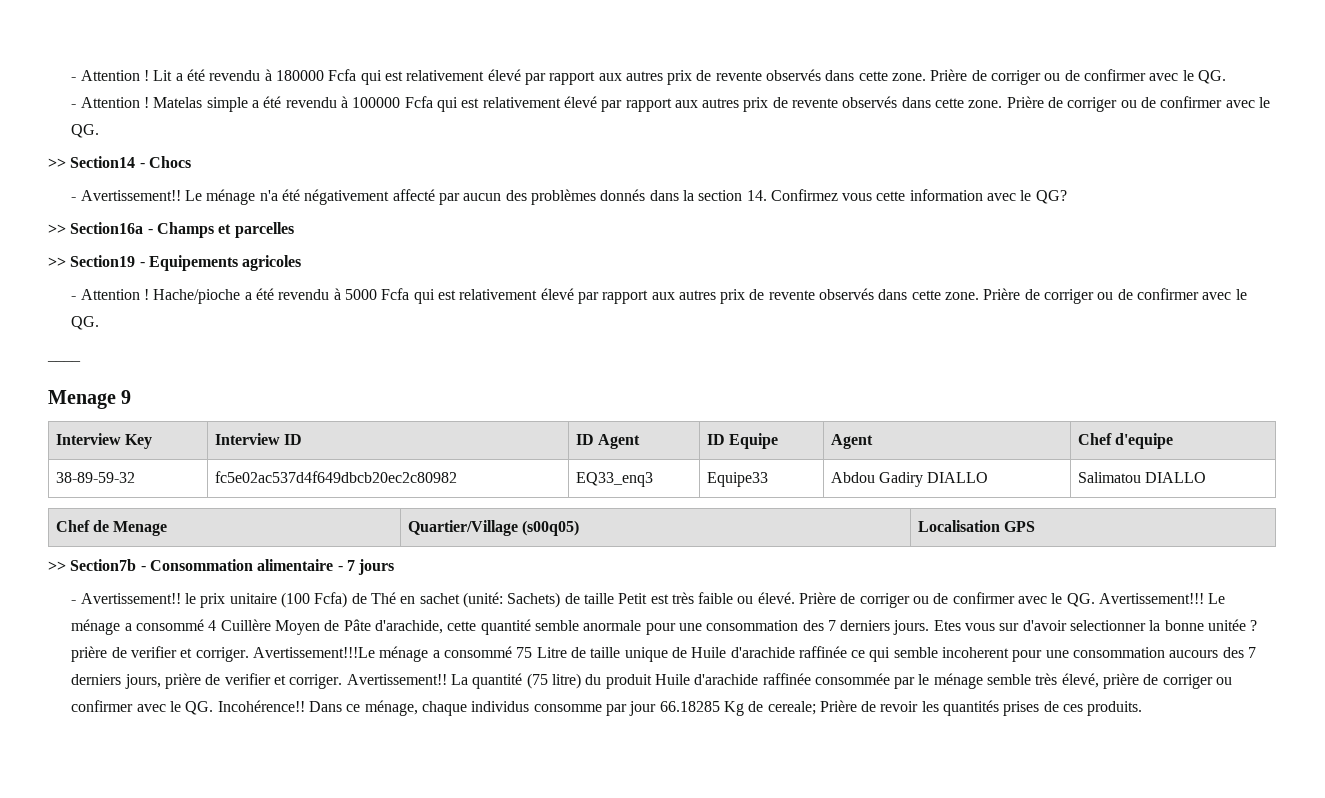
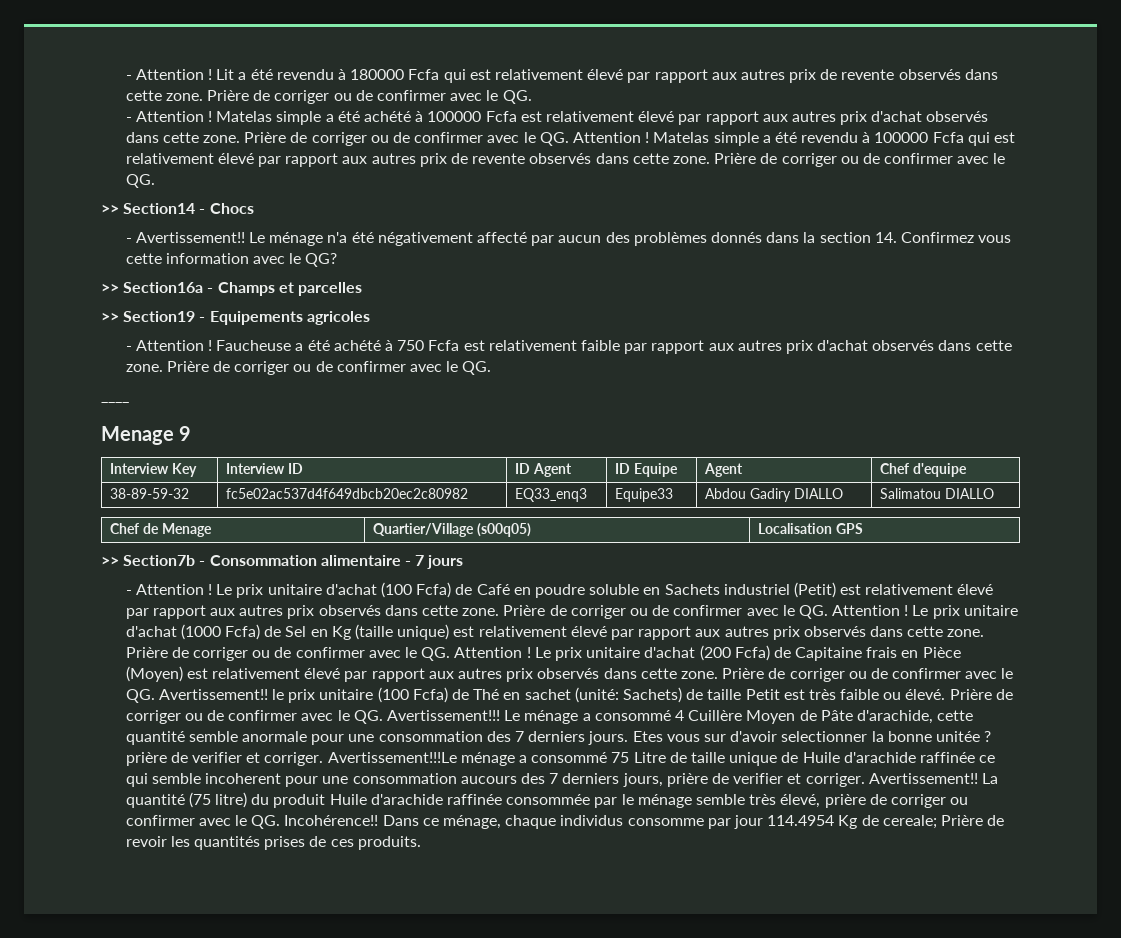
- Matelas simple a été revendu à 100000 Fcfa qui est relativement élevé par rapport aux autres prix de revente observés dans cette zone.
+ Matelas simple a été achété à 100000 Fcfa est relativement élevé par rapport aux autres prix d'achat observés dans cette zone. Prière de corriger ou de confirmer avec le QG. Attention ! Matelas simple a été revendu à 100000 Fcfa qui est relativement élevé par rapport aux autres prix de revente observés dans cette zone.
- Hache/pioche a été revendu à 5000 Fcfa qui est relativement élevé par rapport aux autres prix de revente observés dans cette zone.
+ Faucheuse a été achété à 750 Fcfa est relativement faible par rapport aux autres prix d'achat observés dans cette zone.
- - Avertissement!! le prix unitaire (100 Fcfa) de Thé en sachet (unité: Sachets) de taille Petit est très faible ou élevé.
+ - Attention ! Le prix unitaire d'achat (100 Fcfa) de Café en poudre soluble en Sachets industriel (Petit) est relativement élevé par rapport aux autres prix observés dans cette zone. Prière de corriger ou de confirmer avec le QG. Attention ! Le prix unitaire d'achat (1000 Fcfa) de Sel en Kg (taille unique) est relativement élevé par rapport aux autres prix observés dans cette zone. Prière de corriger ou de confirmer avec le QG. Attention ! Le prix unitaire d'achat (200 Fcfa) de Capitaine frais en Pièce (Moyen) est relativement élevé par rapport aux autres prix observés dans cette zone. Prière de corriger ou de confirmer avec le QG. Avertissement!! le prix unitaire (100 Fcfa) de Thé en sachet (unité: Sachets) de taille Petit est très faible ou élevé.
- Dans ce ménage, chaque individus consomme par jour 66.18285 Kg de cereale; Prière de revoir les quantités prises de ces produits.
+ Dans ce ménage, chaque individus consomme par jour 114.4954 Kg de cereale; Prière de revoir les quantités prises de ces produits.

